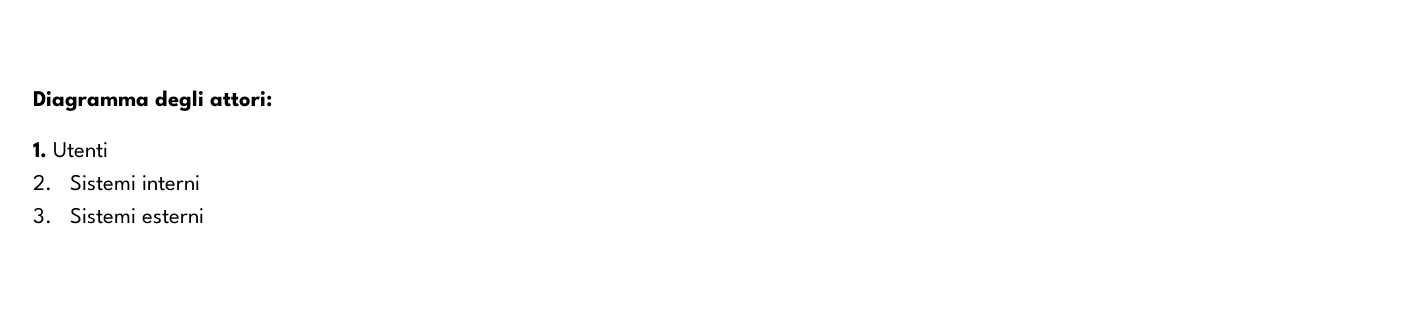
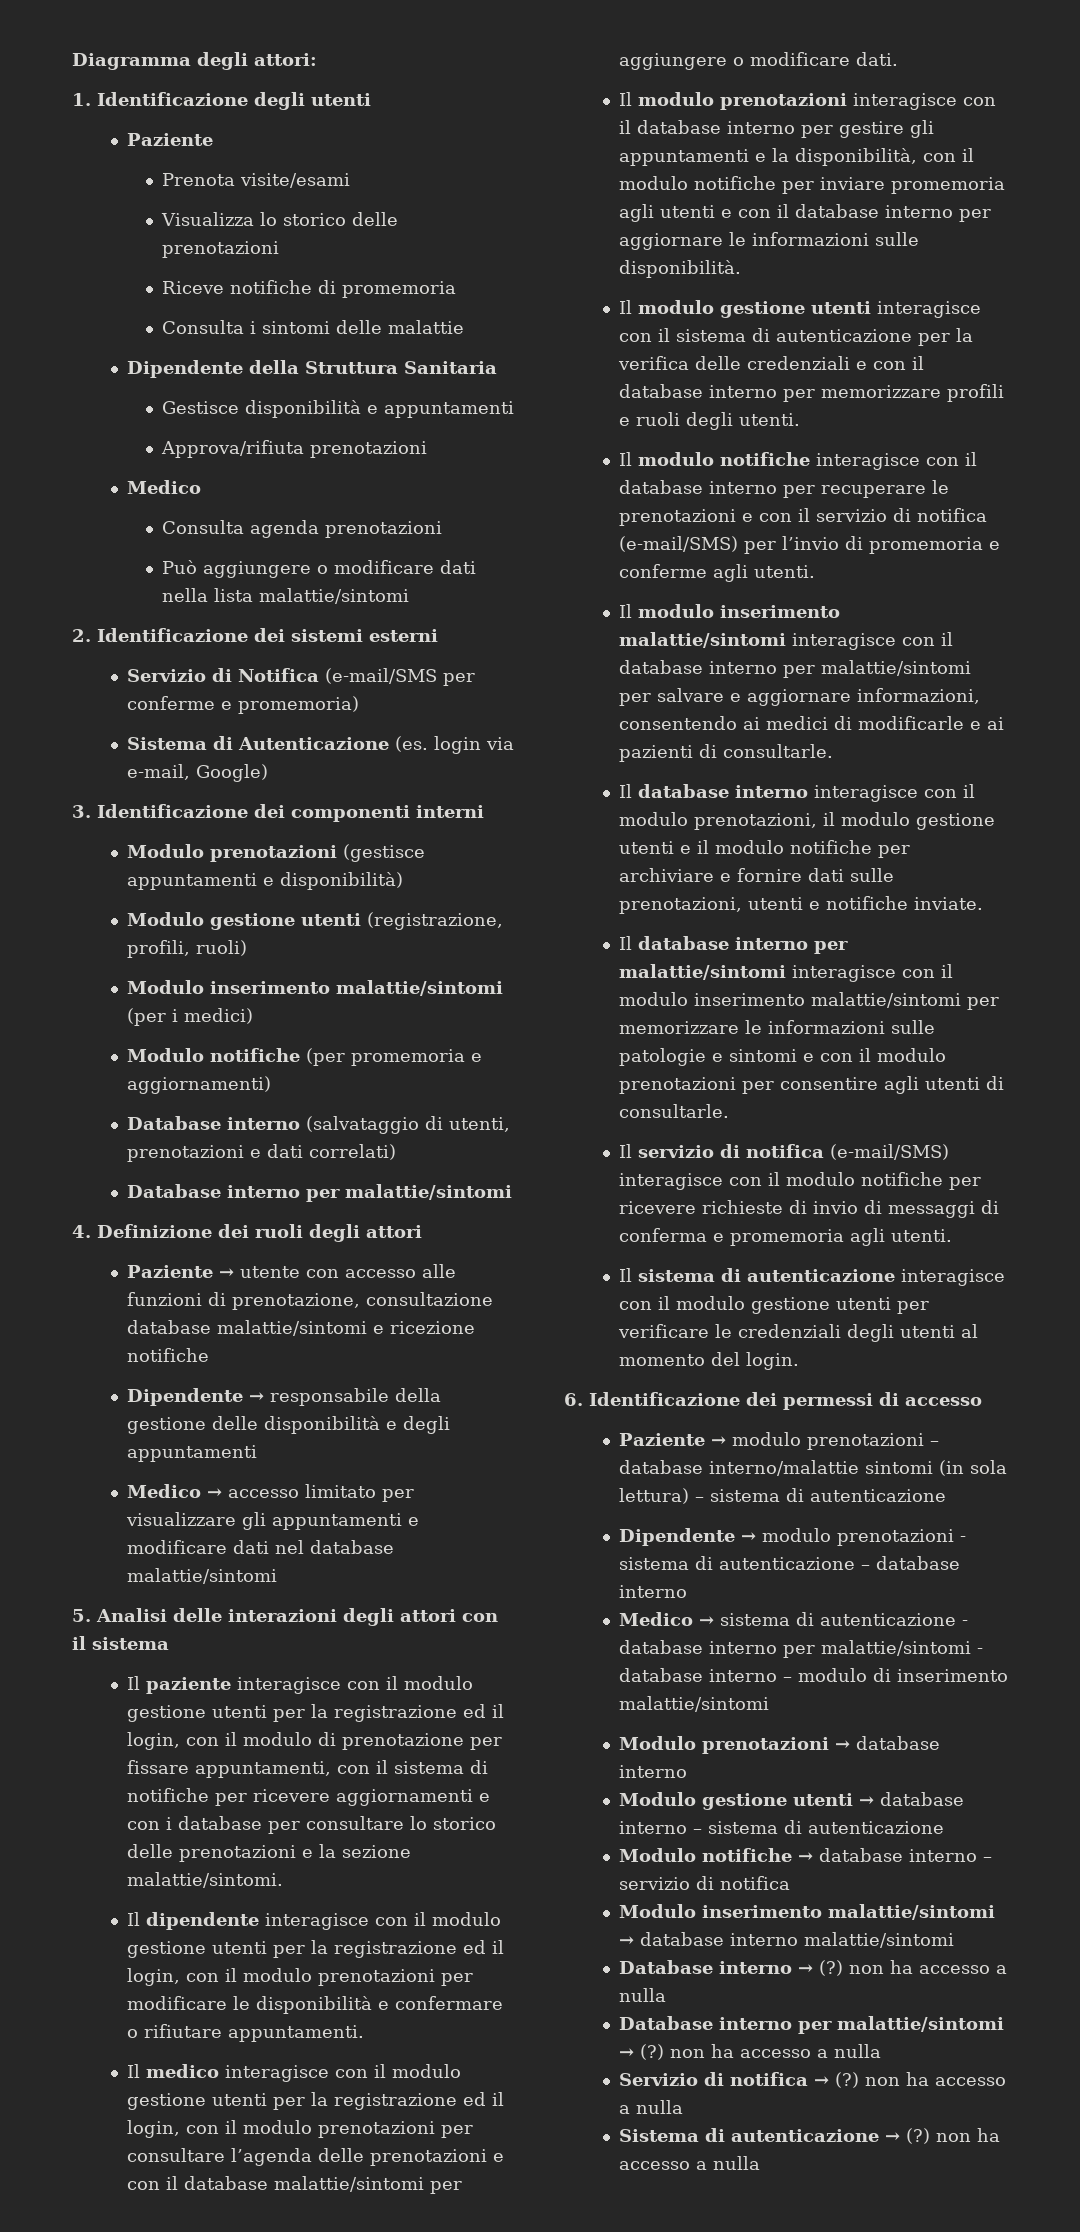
- 1. Utenti
- 2. Sistemi interni
- 3. Sistemi esterni
+ 1. Identificazione degli utenti
+ Paziente
+ Prenota visite/esami
+ Visualizza lo storico delle prenotazioni
+ Riceve notifiche di promemoria
+ Consulta i sintomi delle malattie
+ Dipendente della Struttura Sanitaria
+ Gestisce disponibilità e appuntamenti
+ Approva/rifiuta prenotazioni
+ Medico
+ Consulta agenda prenotazioni
+ Può aggiungere o modificare dati nella lista malattie/sintomi
+ 2. Identificazione dei sistemi esterni
+ Servizio di Notifica (e-mail/SMS per conferme e promemoria)
+ Sistema di Autenticazione (es. login via e-mail, Google)
+ 3. Identificazione dei componenti interni
+ Modulo prenotazioni (gestisce appuntamenti e disponibilità)
+ Modulo gestione utenti (registrazione, profili, ruoli)
+ Modulo inserimento malattie/sintomi (per i medici)
+ Modulo notifiche (per promemoria e aggiornamenti)
+ Database interno (salvataggio di utenti, prenotazioni e dati correlati)
+ Database interno per malattie/sintomi
+ 4. Definizione dei ruoli degli attori
+ Paziente → utente con accesso alle funzioni di prenotazione, consultazione database malattie/sintomi e ricezione notifiche
+ Dipendente → responsabile della gestione delle disponibilità e degli appuntamenti
+ Medico → accesso limitato per visualizzare gli appuntamenti e modificare dati nel database malattie/sintomi
+ 5. Analisi delle interazioni degli attori con il sistema
+ Il paziente interagisce con il modulo gestione utenti per la registrazione ed il login, con il modulo di prenotazione per fissare appuntamenti, con il sistema di notifiche per ricevere aggiornamenti e con i database per consultare lo storico delle prenotazioni e la sezione malattie/sintomi.
+ Il dipendente interagisce con il modulo gestione utenti per la registrazione ed il login, con il modulo prenotazioni per modificare le disponibilità e confermare o rifiutare appuntamenti.
+ Il medico interagisce con il modulo gestione utenti per la registrazione ed il login, con il modulo prenotazioni per consultare l’agenda delle prenotazioni e con il database malattie/sintomi per aggiungere o modificare dati.
+ Il modulo prenotazioni interagisce con il database interno per gestire gli appuntamenti e la disponibilità, con il modulo notifiche per inviare promemoria agli utenti e con il database interno per aggiornare le informazioni sulle disponibilità.
+ Il modulo gestione utenti interagisce con il sistema di autenticazione per la verifica delle credenziali e con il database interno per memorizzare profili e ruoli degli utenti.
+ Il modulo notifiche interagisce con il database interno per recuperare le prenotazioni e con il servizio di notifica (e-mail/SMS) per l’invio di promemoria e conferme agli utenti.
+ Il modulo inserimento malattie/sintomi interagisce con il database interno per malattie/sintomi per salvare e aggiornare informazioni, consentendo ai medici di modificarle e ai pazienti di consultarle.
+ Il database interno interagisce con il modulo prenotazioni, il modulo gestione utenti e il modulo notifiche per archiviare e fornire dati sulle prenotazioni, utenti e notifiche inviate.
+ Il database interno per malattie/sintomi interagisce con il modulo inserimento malattie/sintomi per memorizzare le informazioni sulle patologie e sintomi e con il modulo prenotazioni per consentire agli utenti di consultarle.
+ Il servizio di notifica (e-mail/SMS) interagisce con il modulo notifiche per ricevere richieste di invio di messaggi di conferma e promemoria agli utenti.
+ Il sistema di autenticazione interagisce con il modulo gestione utenti per verificare le credenziali degli utenti al momento del login.
+ 6. Identificazione dei permessi di accesso
+ Paziente → modulo prenotazioni – database interno/malattie sintomi (in sola lettura) – sistema di autenticazione
+ Dipendente → modulo prenotazioni - sistema di autenticazione – database interno
+ Medico → sistema di autenticazione - database interno per malattie/sintomi - database interno – modulo di inserimento malattie/sintomi
+ Modulo prenotazioni → database interno
+ Modulo gestione utenti → database interno – sistema di autenticazione
+ Modulo notifiche → database interno – servizio di notifica
+ Modulo inserimento malattie/sintomi → database interno malattie/sintomi
+ Database interno → (?) non ha accesso a nulla
+ Database interno per malattie/sintomi → (?) non ha accesso a nulla
+ Servizio di notifica → (?) non ha accesso a nulla
+ Sistema di autenticazione → (?) non ha accesso a nulla

